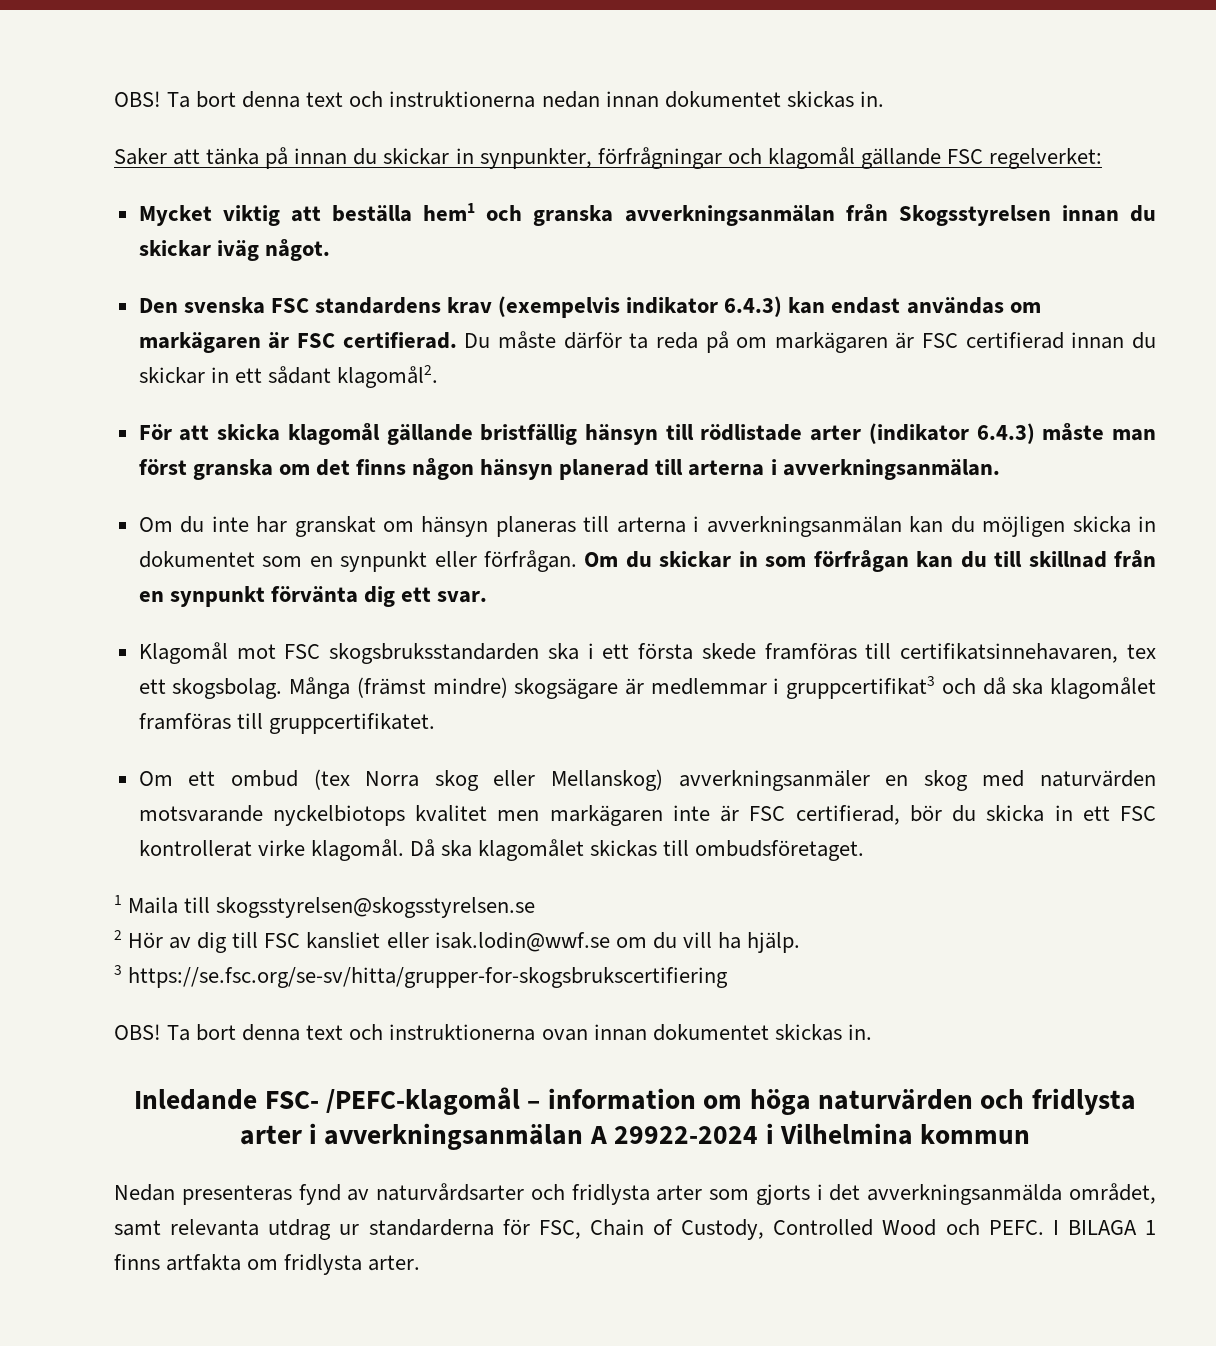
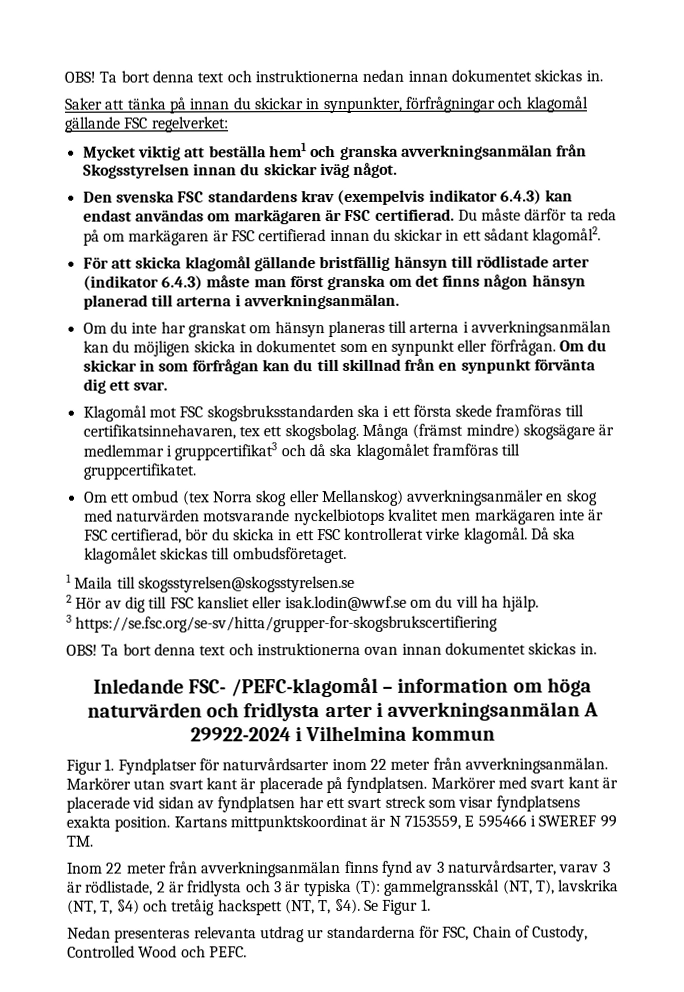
- Nedan presenteras fynd av naturvårdsarter och fridlysta arter som gjorts i det avverkningsanmälda området, samt relevanta utdrag ur standarderna för FSC, Chain of Custody, Controlled Wood och PEFC. I BILAGA 1 finns artfakta om fridlysta arter.
+ Figur 1. Fyndplatser för naturvårdsarter inom 22 meter från avverkningsanmälan. Markörer utan svart kant är placerade på fyndplatsen. Markörer med svart kant är placerade vid sidan av fyndplatsen har ett svart streck som visar fyndplatsens exakta position. Kartans mittpunktskoordinat är N 7153559, E 595466 i SWEREF 99 TM.
+ Inom 22 meter från avverkningsanmälan finns fynd av 3 naturvårdsarter, varav 3 är rödlistade, 2 är fridlysta och 3 är typiska (T): gammelgransskål (NT, T), lavskrika (NT, T, §4) och tretåig hackspett (NT, T, §4). Se Figur 1.
+ Nedan presenteras relevanta utdrag ur standarderna för FSC, Chain of Custody, Controlled Wood och PEFC.

